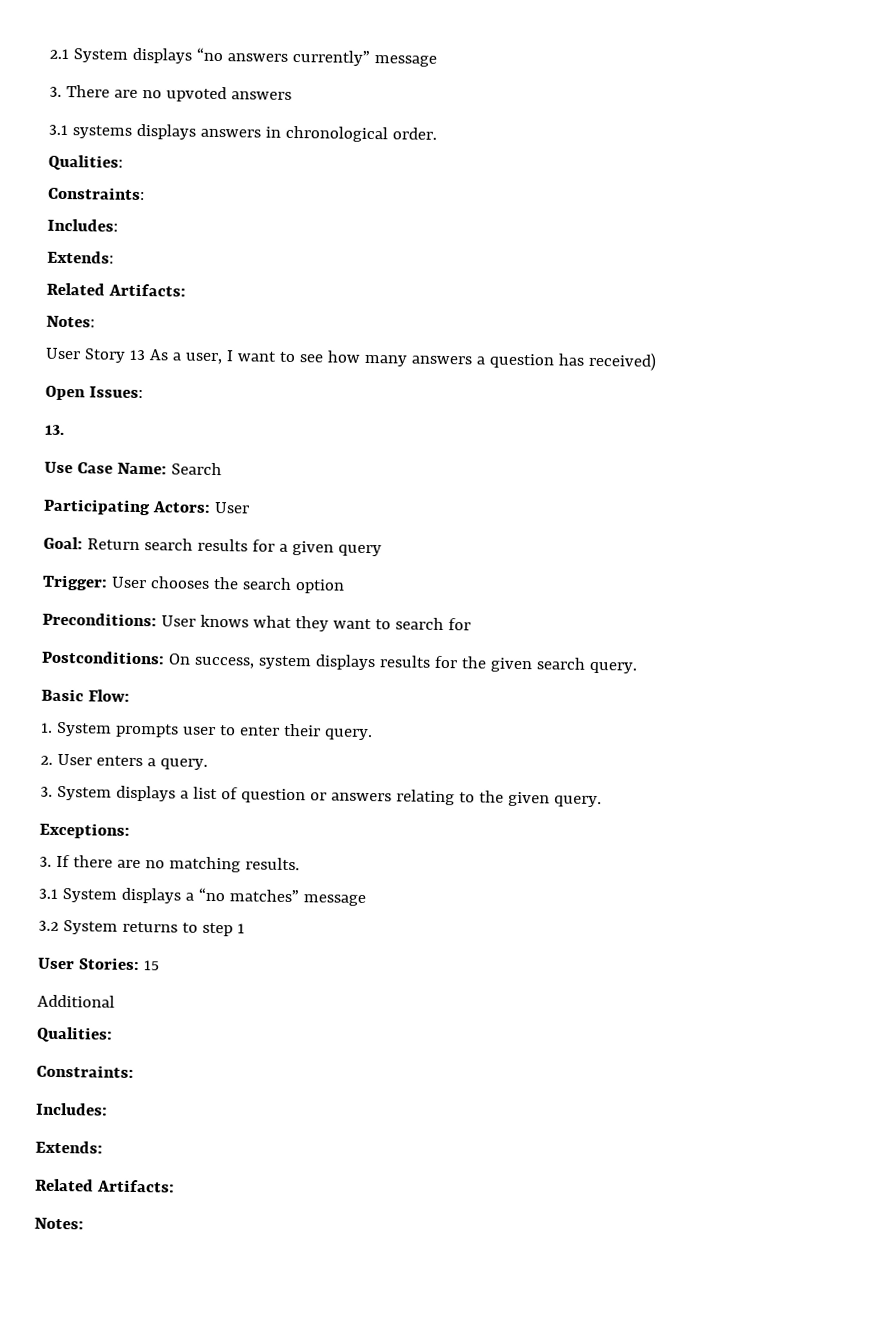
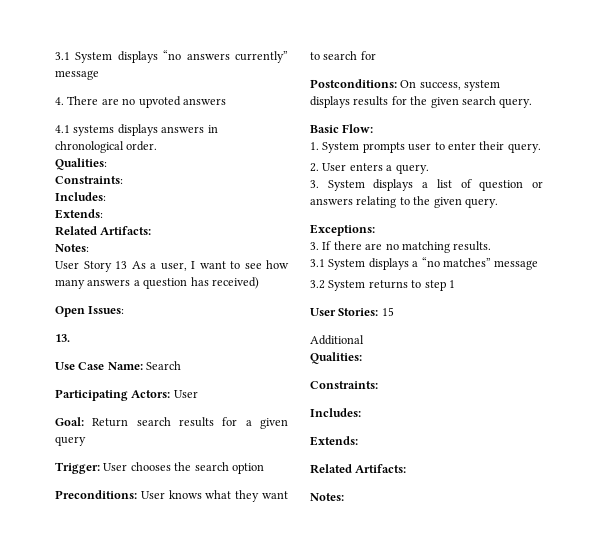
- 2.1 System displays “no answers currently” message
+ 3.1 System displays “no answers currently” message
- 3. There are no upvoted answers
+ 4. There are no upvoted answers
- 3.1 systems displays answers in chronological order.
+ 4.1 systems displays answers in chronological order.

